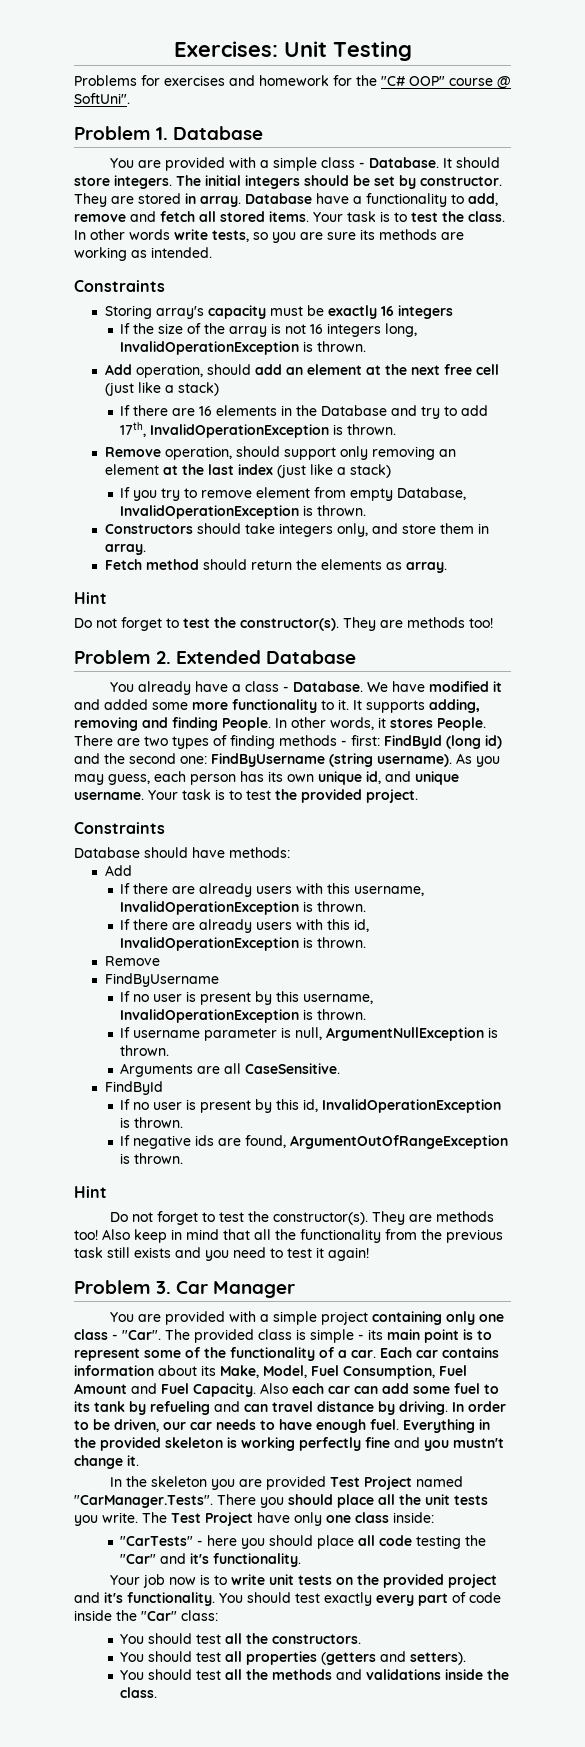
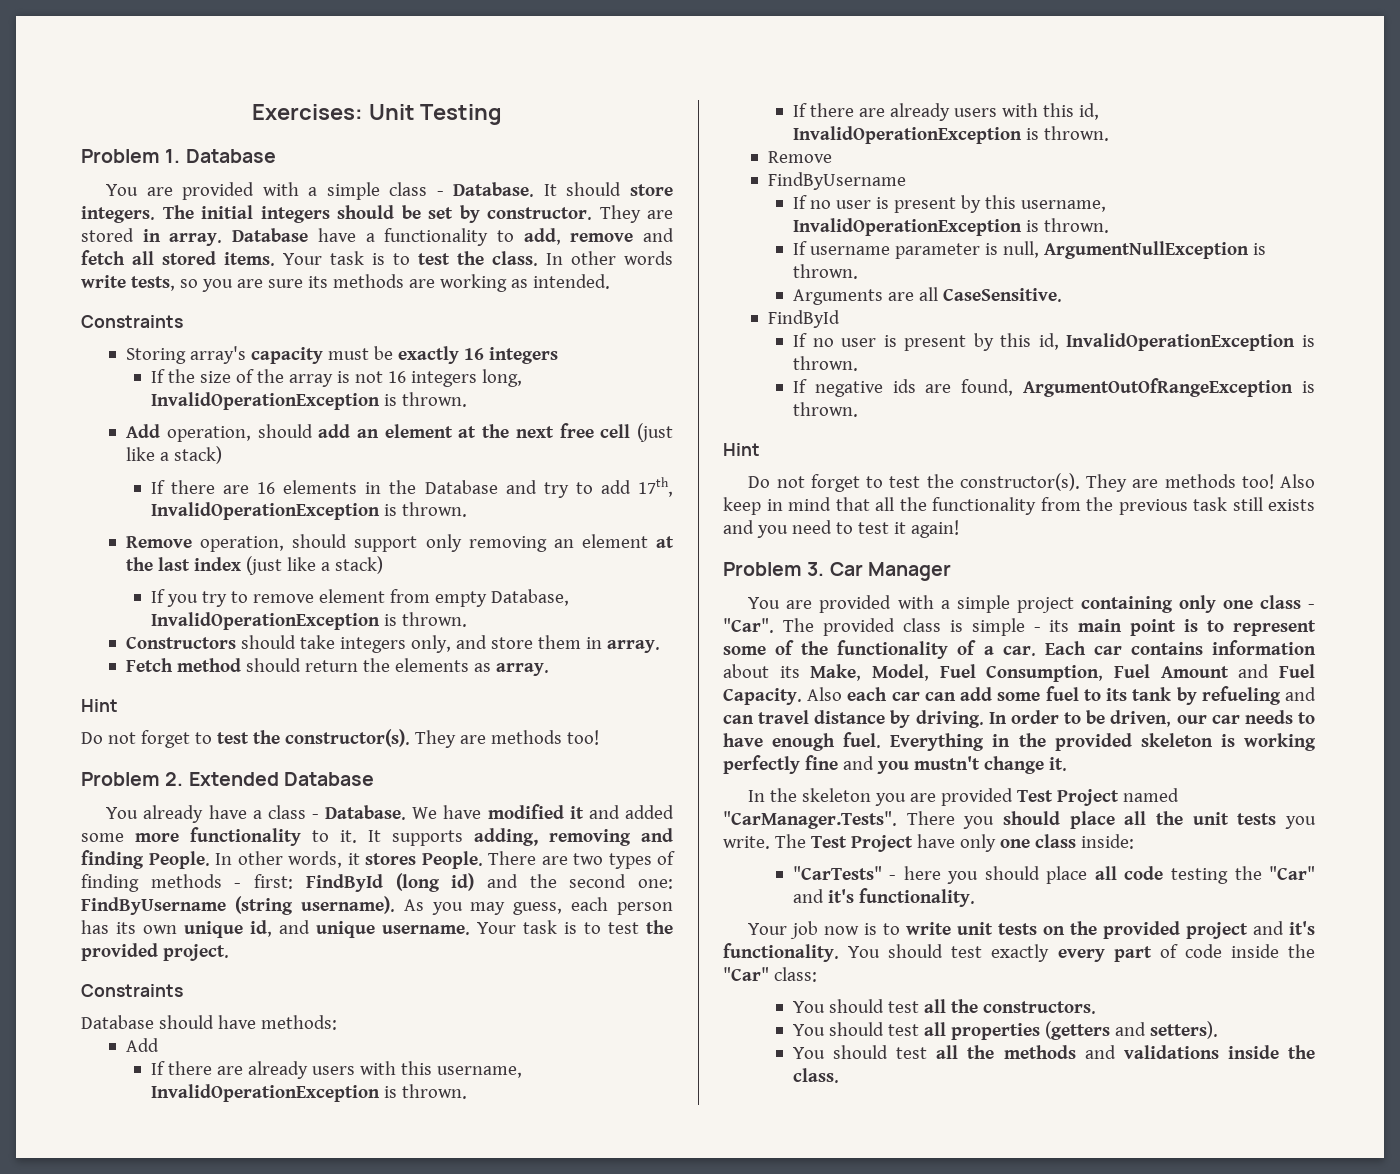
- Problems for exercises and homework for the "C# OOP" course @ SoftUni".

